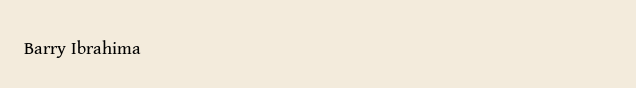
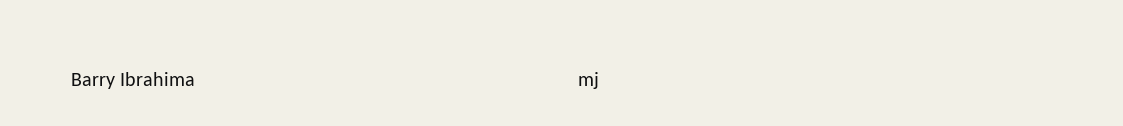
+ mj

